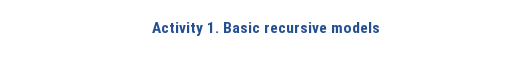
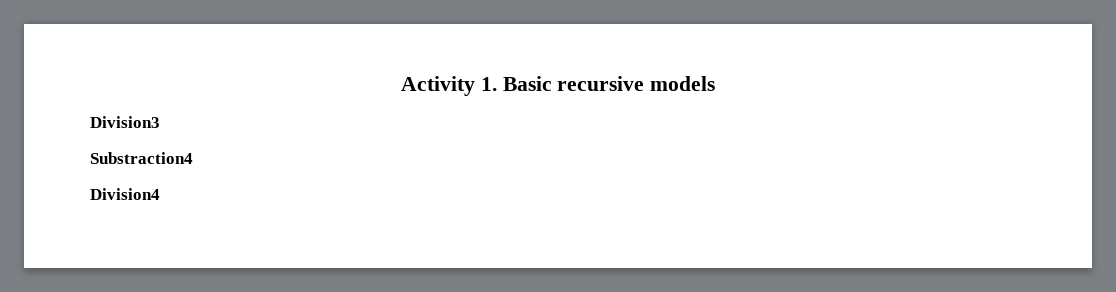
+ Division3
+ Substraction4
+ Division4

